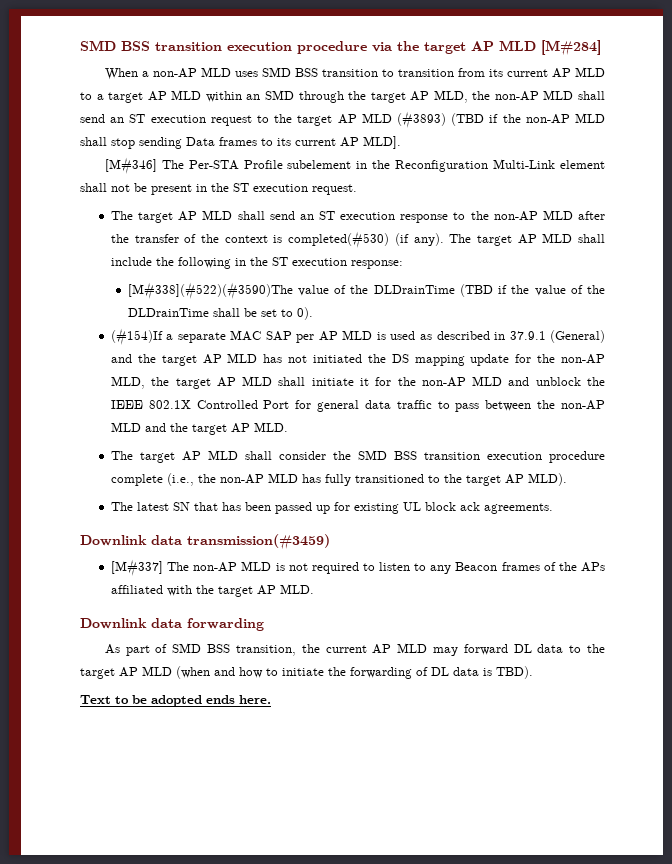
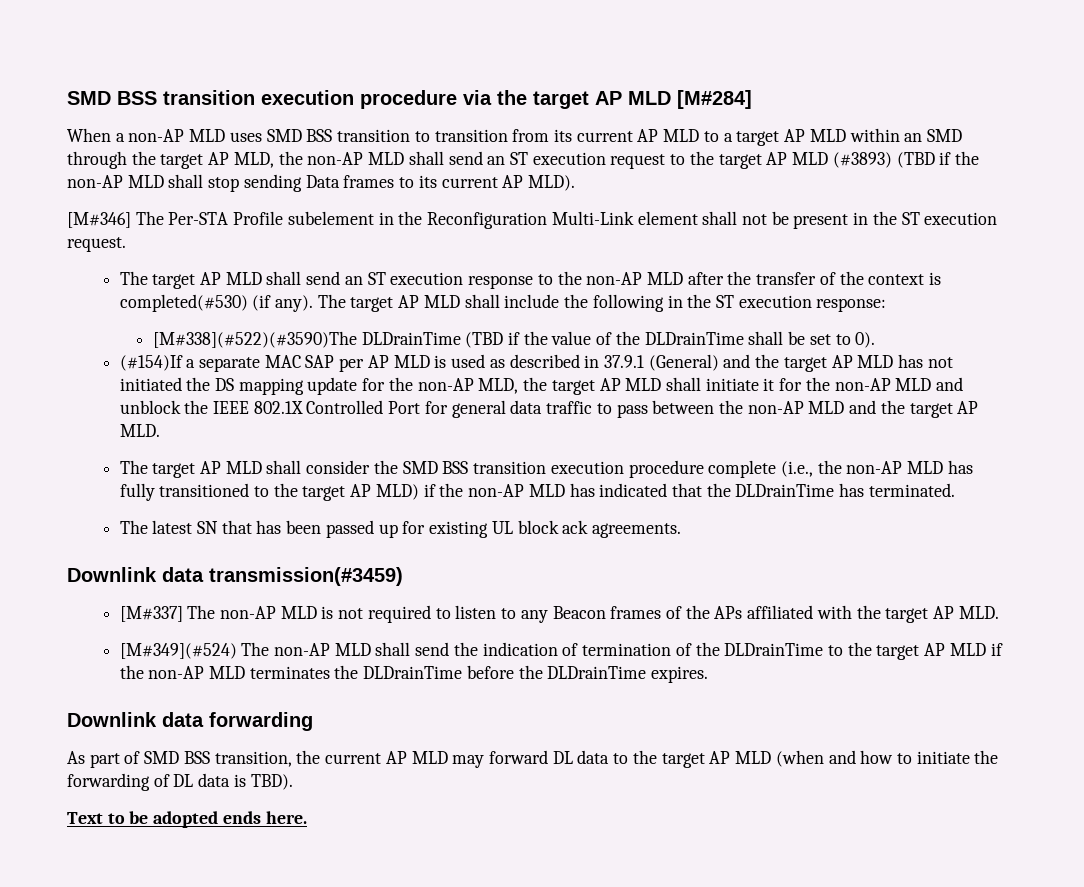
- When a non-AP MLD uses SMD BSS transition to transition from its current AP MLD to a target AP MLD within an SMD through the target AP MLD, the non-AP MLD shall send an ST execution request to the target AP MLD (#3893) (TBD if the non-AP MLD shall stop sending Data frames to its current AP MLD].
+ When a non-AP MLD uses SMD BSS transition to transition from its current AP MLD to a target AP MLD within an SMD through the target AP MLD, the non-AP MLD shall send an ST execution request to the target AP MLD (#3893) (TBD if the non-AP MLD shall stop sending Data frames to its current AP MLD).
- [M#338](#522)(#3590)The value of the DLDrainTime (TBD if the value of the DLDrainTime shall be set to 0).
+ [M#338](#522)(#3590)The DLDrainTime (TBD if the value of the DLDrainTime shall be set to 0).
- The target AP MLD shall consider the SMD BSS transition execution procedure complete (i.e., the non-AP MLD has fully transitioned to the target AP MLD).
+ The target AP MLD shall consider the SMD BSS transition execution procedure complete (i.e., the non-AP MLD has fully transitioned to the target AP MLD) if the non-AP MLD has indicated that the DLDrainTime has terminated.
+ [M#349](#524) The non-AP MLD shall send the indication of termination of the DLDrainTime to the target AP MLD if the non-AP MLD terminates the DLDrainTime before the DLDrainTime expires.

